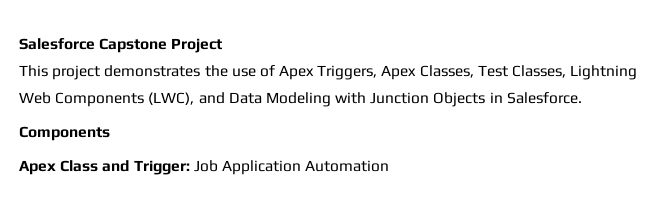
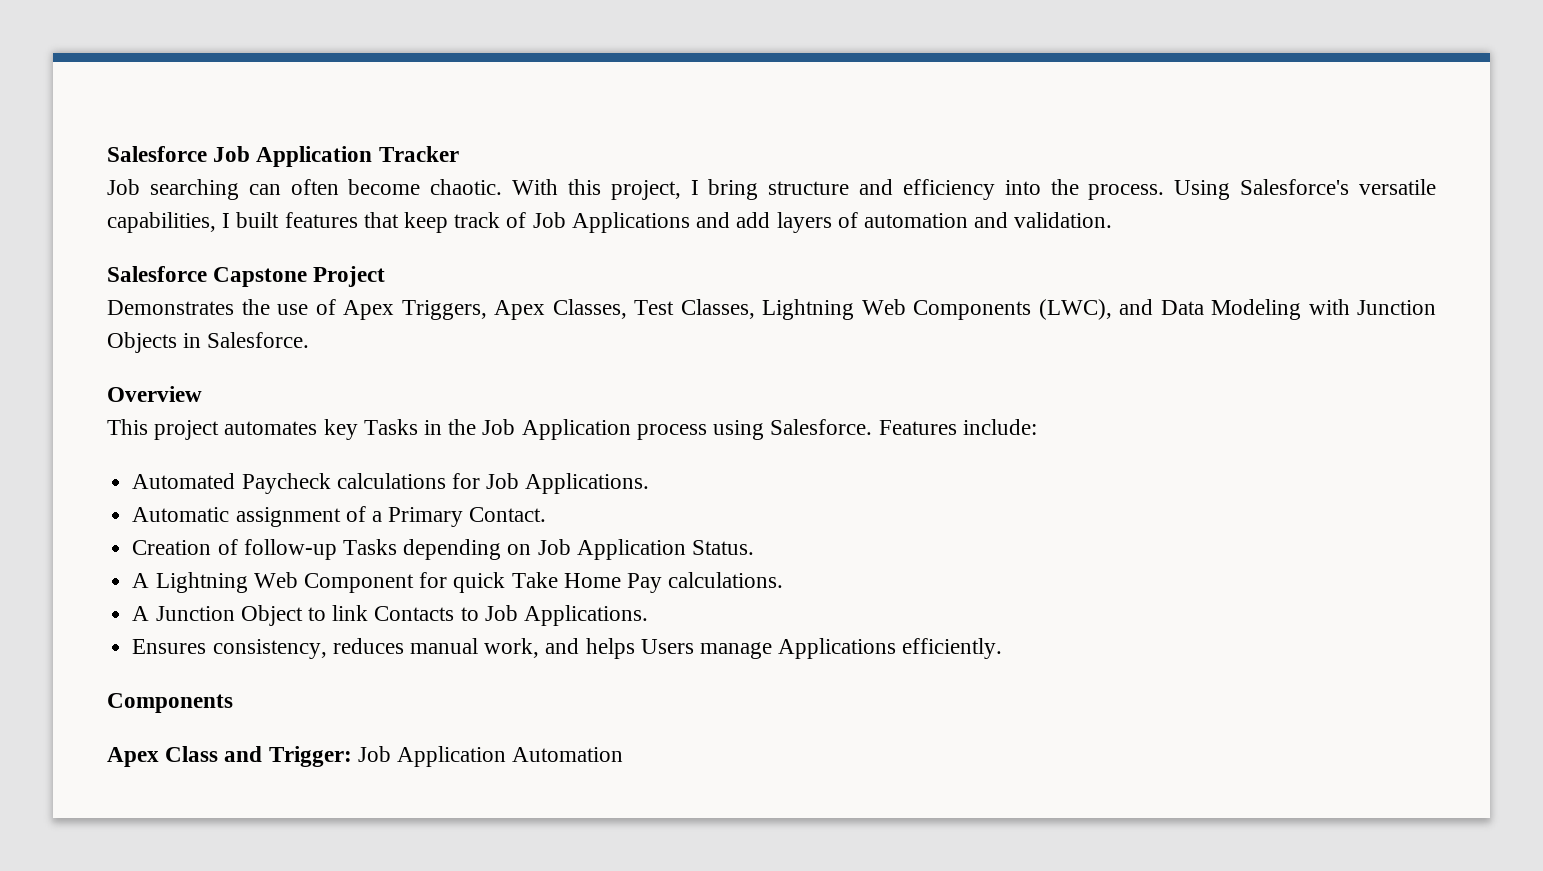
+ Salesforce Job Application Tracker
+ Job searching can often become chaotic. With this project, I bring structure and efficiency into the process. Using Salesforce's versatile capabilities, I built features that keep track of Job Applications and add layers of automation and validation.
- This project demonstrates the use of Apex Triggers, Apex Classes, Test Classes, Lightning Web Components (LWC), and Data Modeling with Junction Objects in Salesforce.
+ Demonstrates the use of Apex Triggers, Apex Classes, Test Classes, Lightning Web Components (LWC), and Data Modeling with Junction Objects in Salesforce.
+ Overview
+ This project automates key Tasks in the Job Application process using Salesforce. Features include:
+ Automated Paycheck calculations for Job Applications.
+ Automatic assignment of a Primary Contact.
+ Creation of follow-up Tasks depending on Job Application Status.
+ A Lightning Web Component for quick Take Home Pay calculations.
+ A Junction Object to link Contacts to Job Applications.
+ Ensures consistency, reduces manual work, and helps Users manage Applications efficiently.

